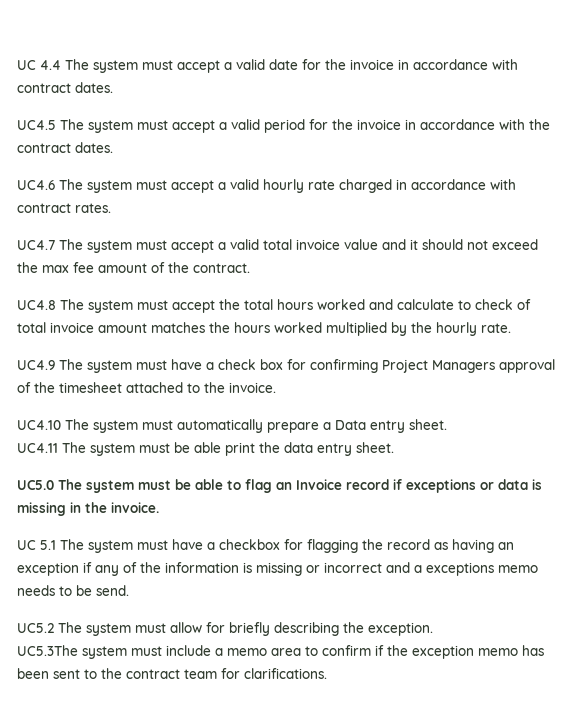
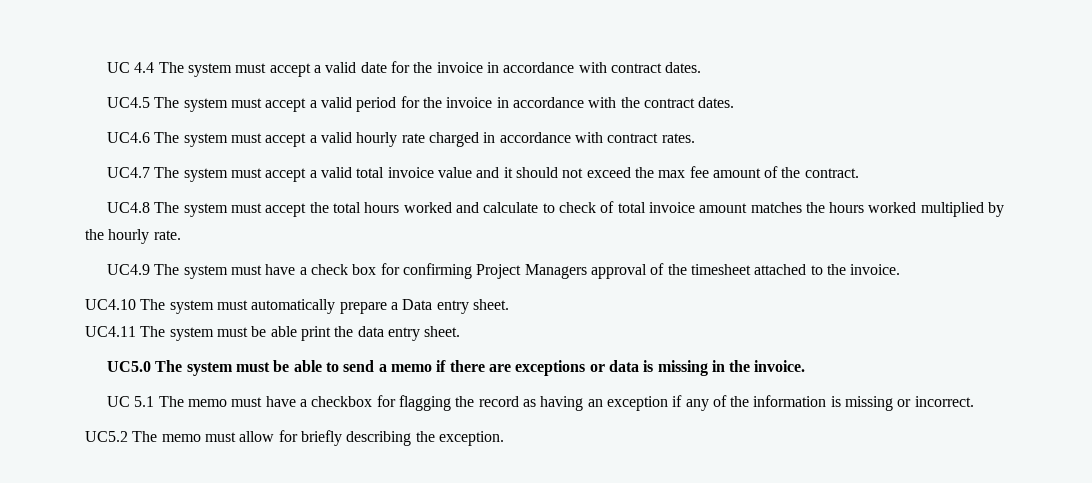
- UC5.0 The system must be able to flag an Invoice record if exceptions or data is missing in the invoice.
+ UC5.0 The system must be able to send a memo if there are exceptions or data is missing in the invoice.
- UC 5.1 The system must have a checkbox for flagging the record as having an exception if any of the information is missing or incorrect and a exceptions memo needs to be send.
+ UC 5.1 The memo must have a checkbox for flagging the record as having an exception if any of the information is missing or incorrect.
- UC5.2 The system must allow for briefly describing the exception.
+ UC5.2 The memo must allow for briefly describing the exception.
- UC5.3The system must include a memo area to confirm if the exception memo has been sent to the contract team for clarifications.

